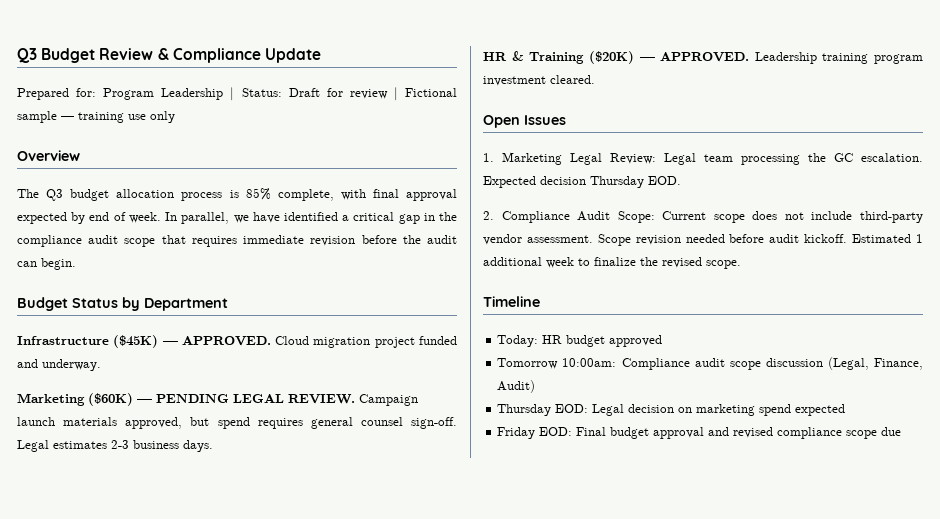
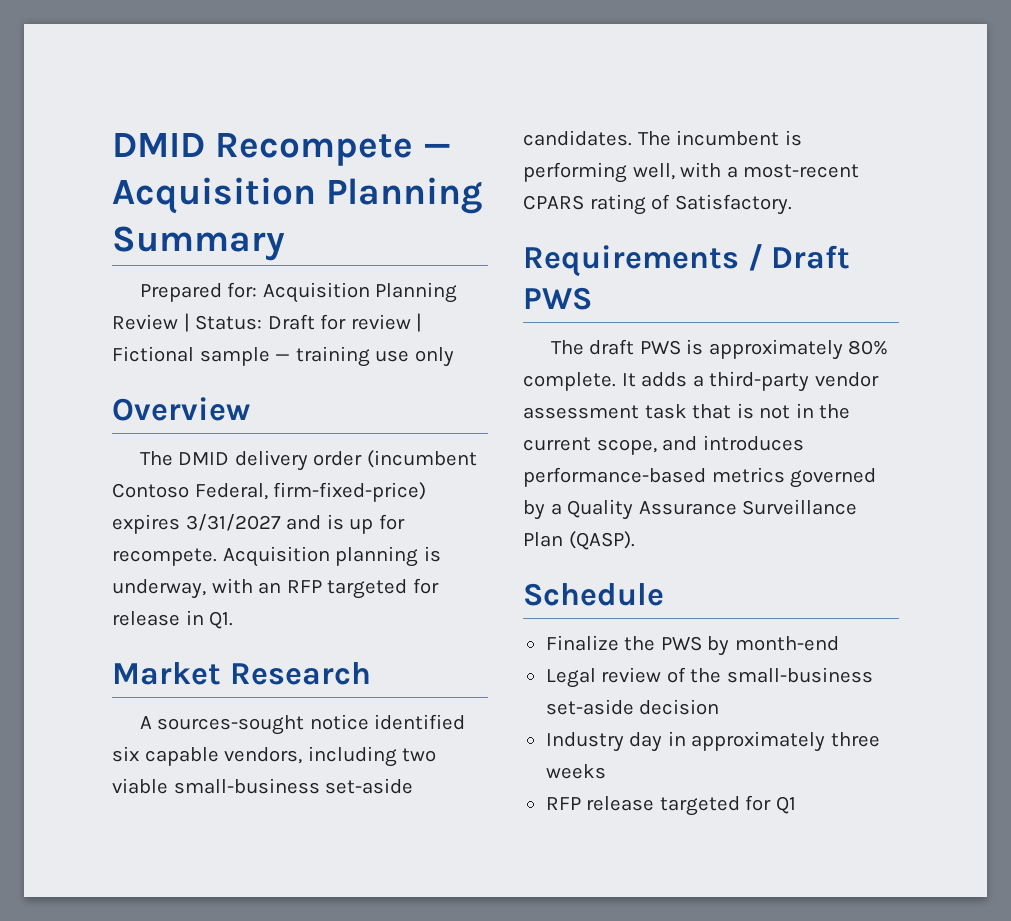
- Q3 Budget Review & Compliance Update
+ DMID Recompete — Acquisition Planning Summary
- Prepared for: Program Leadership | Status: Draft for review | Fictional sample — training use only
+ Prepared for: Acquisition Planning Review | Status: Draft for review | Fictional sample — training use only
- The Q3 budget allocation process is 85% complete, with final approval expected by end of week. In parallel, we have identified a critical gap in the compliance audit scope that requires immediate revision before the audit can begin.
- Budget Status by Department
- Infrastructure ($45K) — APPROVED. Cloud migration project funded and underway.
- Marketing ($60K) — PENDING LEGAL REVIEW. Campaign launch materials approved, but spend requires general counsel sign-off. Legal estimates 2-3 business days.
- HR & Training ($20K) — APPROVED. Leadership training program investment cleared.
- Open Issues
- 1. Marketing Legal Review: Legal team processing the GC escalation. Expected decision Thursday EOD.
- 2. Compliance Audit Scope: Current scope does not include third-party vendor assessment. Scope revision needed before audit kickoff. Estimated 1 additional week to finalize the revised scope.
- Timeline
- Today: HR budget approved
- Tomorrow 10:00am: Compliance audit scope discussion (Legal, Finance, Audit)
- Thursday EOD: Legal decision on marketing spend expected
- Friday EOD: Final budget approval and revised compliance scope due
+ The DMID delivery order (incumbent Contoso Federal, firm-fixed-price) expires 3/31/2027 and is up for recompete. Acquisition planning is underway, with an RFP targeted for release in Q1.
+ Market Research
+ A sources-sought notice identified six capable vendors, including two viable small-business set-aside candidates. The incumbent is performing well, with a most-recent CPARS rating of Satisfactory.
+ Requirements / Draft PWS
+ The draft PWS is approximately 80% complete. It adds a third-party vendor assessment task that is not in the current scope, and introduces performance-based metrics governed by a Quality Assurance Surveillance Plan (QASP).
+ Schedule
+ Finalize the PWS by month-end
+ Legal review of the small-business set-aside decision
+ Industry day in approximately three weeks
+ RFP release targeted for Q1

